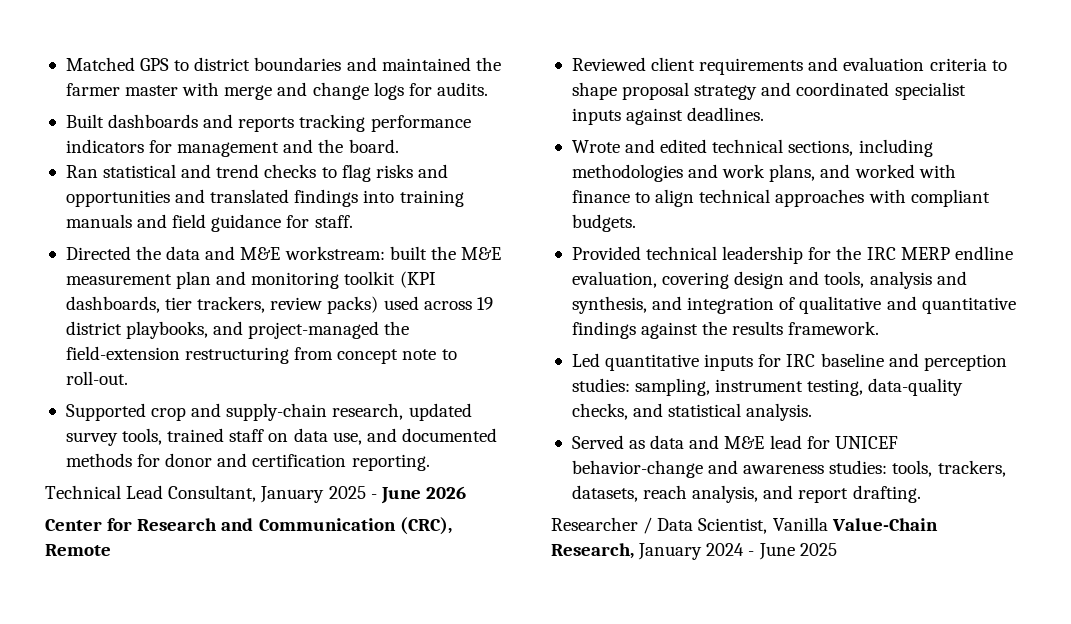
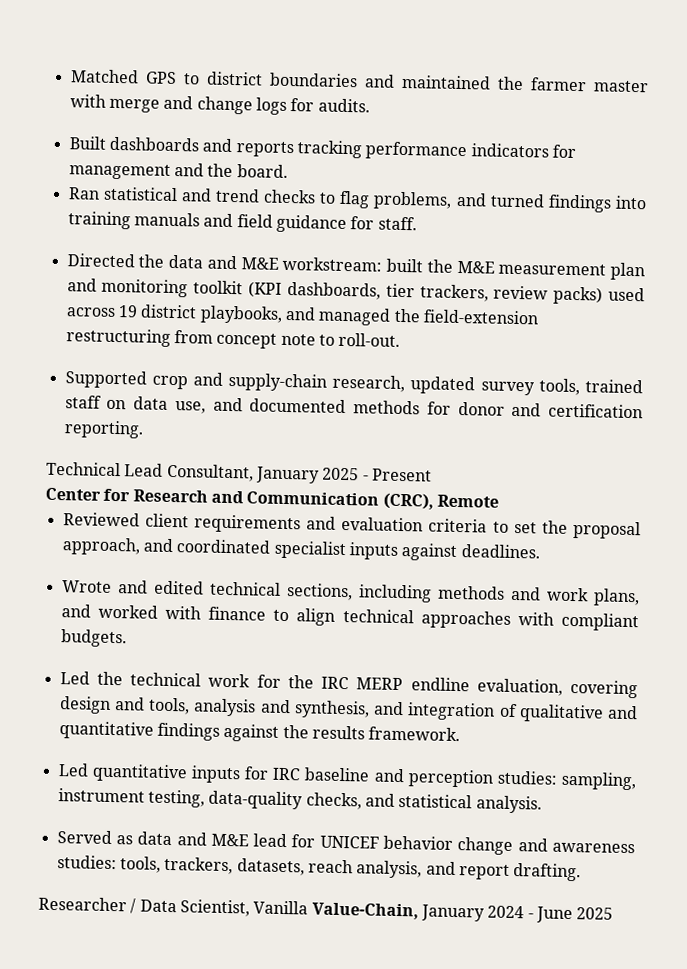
- Ran statistical and trend checks to flag risks and opportunities and translated findings into training manuals and field guidance for staff.
+ Ran statistical and trend checks to flag problems, and turned findings into training manuals and field guidance for staff.
- Directed the data and M&E workstream: built the M&E measurement plan and monitoring toolkit (KPI dashboards, tier trackers, review packs) used across 19 district playbooks, and project-managed the field-extension restructuring from concept note to roll-out.
+ Directed the data and M&E workstream: built the M&E measurement plan and monitoring toolkit (KPI dashboards, tier trackers, review packs) used across 19 district playbooks, and managed the field-extension restructuring from concept note to roll-out.
- Technical Lead Consultant, January 2025 - June 2026
+ Technical Lead Consultant, January 2025 - Present
- Reviewed client requirements and evaluation criteria to shape proposal strategy and coordinated specialist inputs against deadlines.
+ Reviewed client requirements and evaluation criteria to set the proposal approach, and coordinated specialist inputs against deadlines.
- Wrote and edited technical sections, including methodologies and work plans, and worked with finance to align technical approaches with compliant budgets.
+ Wrote and edited technical sections, including methods and work plans, and worked with finance to align technical approaches with compliant budgets.
- Provided technical leadership for the IRC MERP endline evaluation, covering design and tools, analysis and synthesis, and integration of qualitative and quantitative findings against the results framework.
+ Led the technical work for the IRC MERP endline evaluation, covering design and tools, analysis and synthesis, and integration of qualitative and quantitative findings against the results framework.
- Served as data and M&E lead for UNICEF behavior-change and awareness studies: tools, trackers, datasets, reach analysis, and report drafting.
+ Served as data and M&E lead for UNICEF behavior change and awareness studies: tools, trackers, datasets, reach analysis, and report drafting.
- Researcher / Data Scientist, Vanilla Value-Chain Research, January 2024 - June 2025
+ Researcher / Data Scientist, Vanilla Value-Chain, January 2024 - June 2025

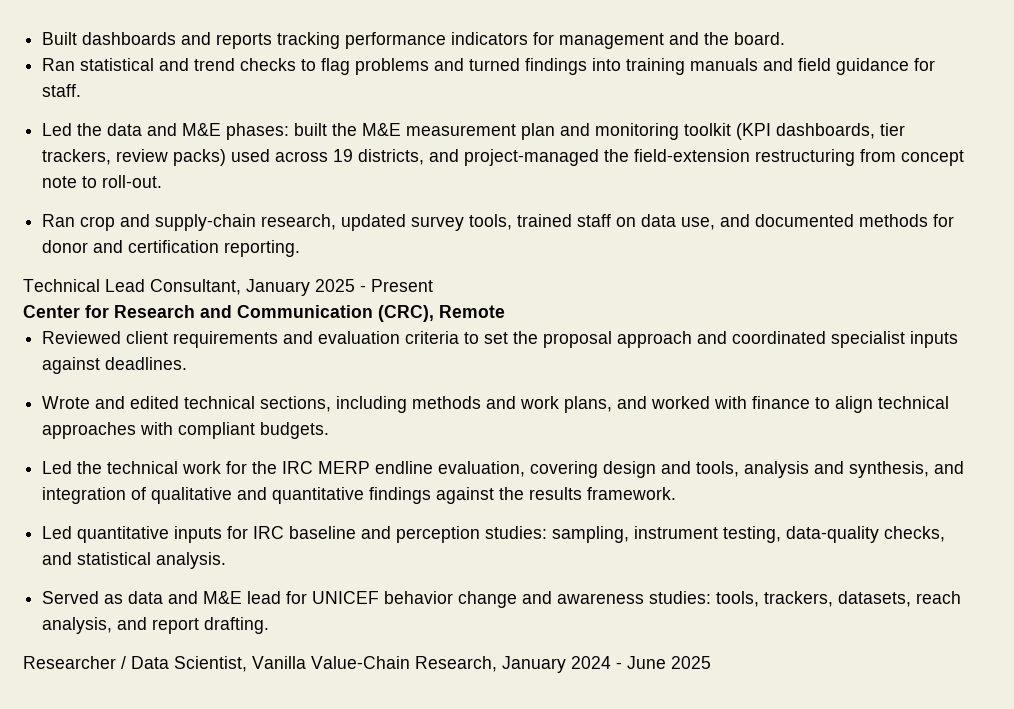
- Matched GPS to district boundaries and maintained the farmer master with merge and change logs for audits.
- Ran statistical and trend checks to flag problems, and turned findings into training manuals and field guidance for staff.
+ Ran statistical and trend checks to flag problems and turned findings into training manuals and field guidance for staff.
- Directed the data and M&E workstream: built the M&E measurement plan and monitoring toolkit (KPI dashboards, tier trackers, review packs) used across 19 district playbooks, and managed the field-extension restructuring from concept note to roll-out.
+ Led the data and M&E phases: built the M&E measurement plan and monitoring toolkit (KPI dashboards, tier trackers, review packs) used across 19 districts, and project-managed the field-extension restructuring from concept note to roll-out.
- Supported crop and supply-chain research, updated survey tools, trained staff on data use, and documented methods for donor and certification reporting.
+ Ran crop and supply-chain research, updated survey tools, trained staff on data use, and documented methods for donor and certification reporting.
- Reviewed client requirements and evaluation criteria to set the proposal approach, and coordinated specialist inputs against deadlines.
+ Reviewed client requirements and evaluation criteria to set the proposal approach and coordinated specialist inputs against deadlines.
- Researcher / Data Scientist, Vanilla Value-Chain, January 2024 - June 2025
+ Researcher / Data Scientist, Vanilla Value-Chain Research, January 2024 - June 2025

